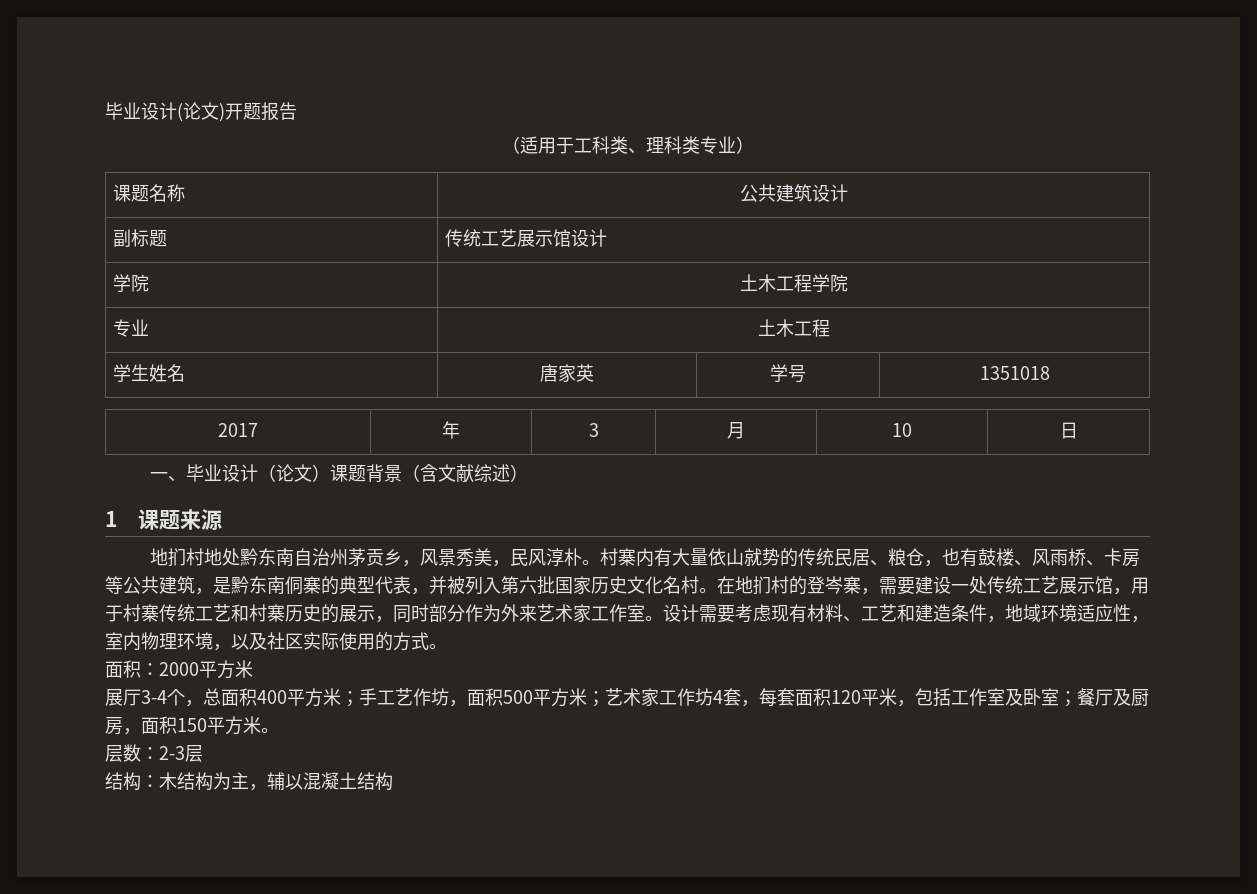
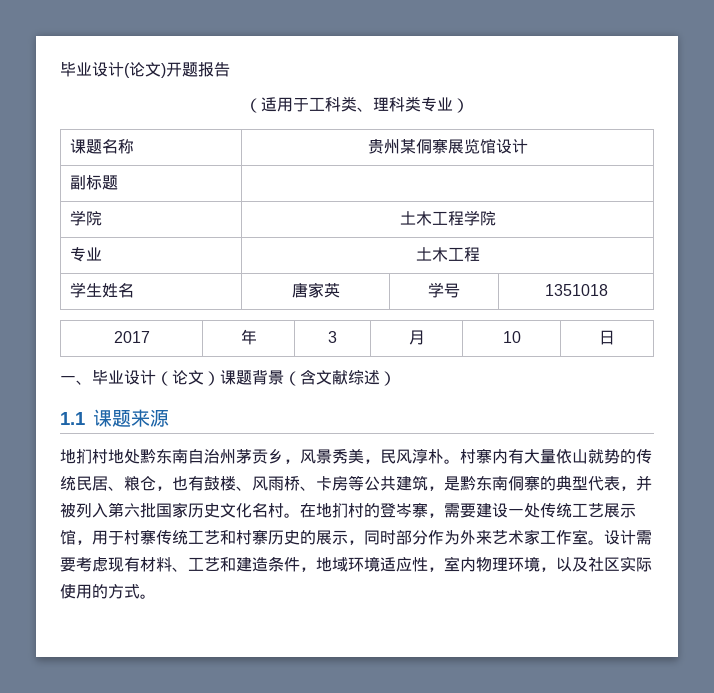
- 课题名称 | 公共建筑设计
+ 课题名称 | 贵州某侗寨展览馆设计
- 副标题 | 传统工艺展示馆设计
+ 副标题 |
- 1课题来源
+ 1.1课题来源
- 面积：2000平方米
- 展厅3-4个，总面积400平方米；手工艺作坊，面积500平方米；艺术家工作坊4套，每套面积120平米，包括工作室及卧室；餐厅及厨房，面积150平方米。
- 层数：2-3层
- 结构：木结构为主，辅以混凝土结构

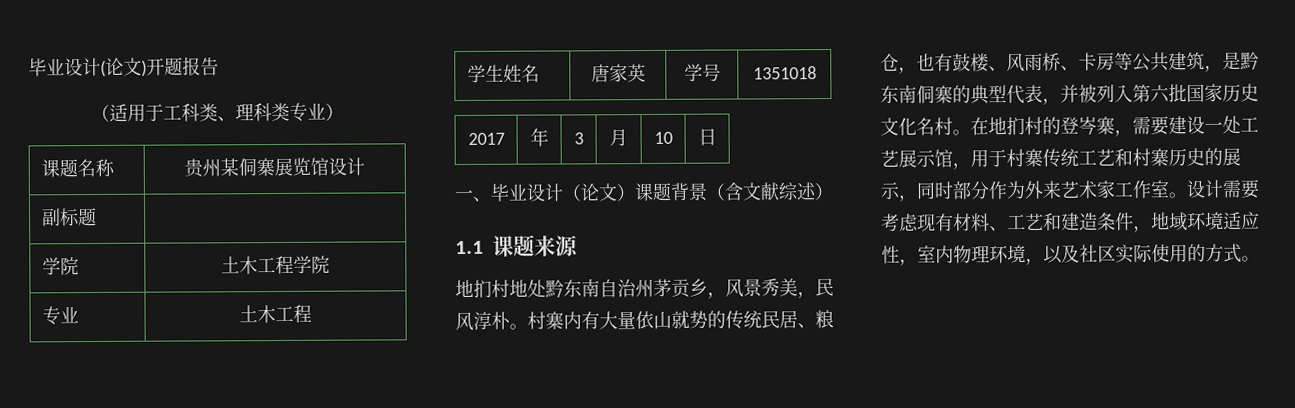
- 在地扪村的登岑寨，需要建设一处传统工艺展示馆，用于村寨传统工艺和村寨历史的展示，同时部分作为外来艺术家工作室。
+ 在地扪村的登岑寨，需要建设一处工艺展示馆，用于村寨传统工艺和村寨历史的展示，同时部分作为外来艺术家工作室。

